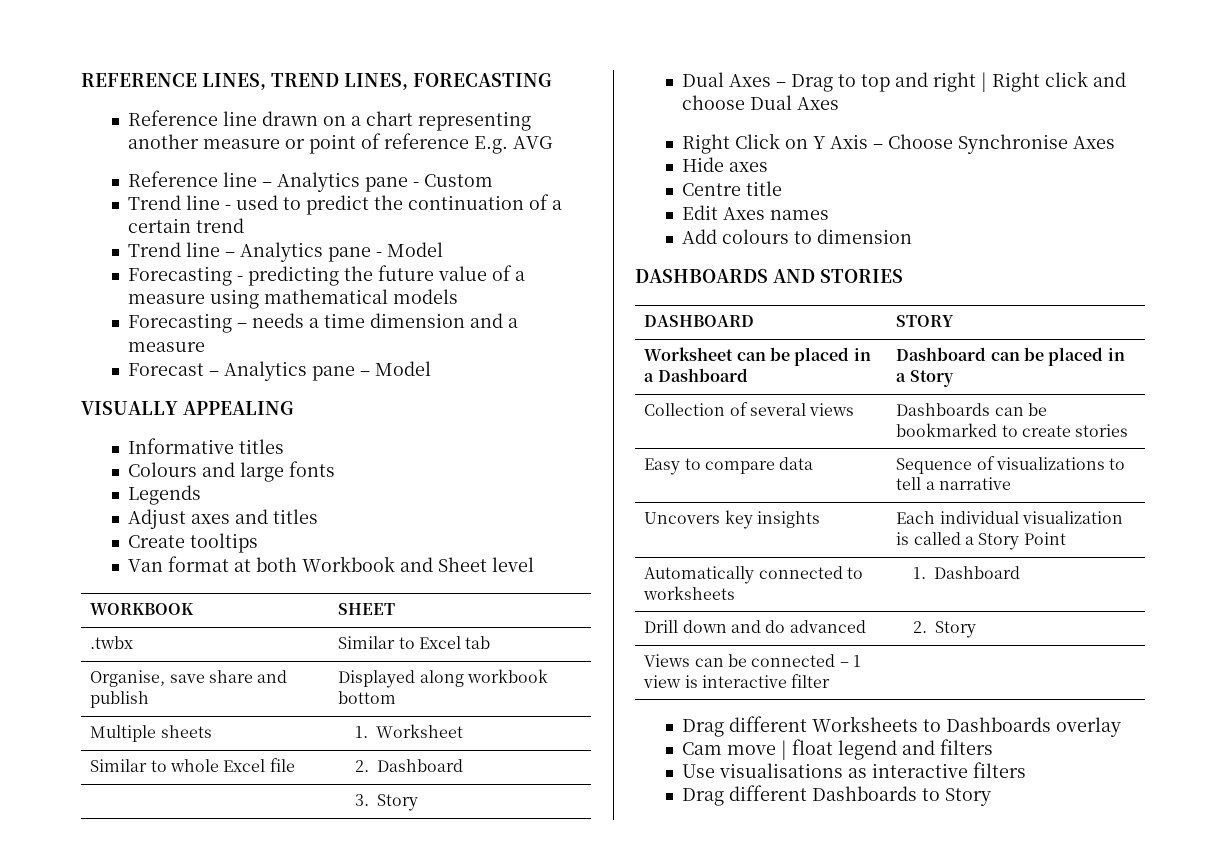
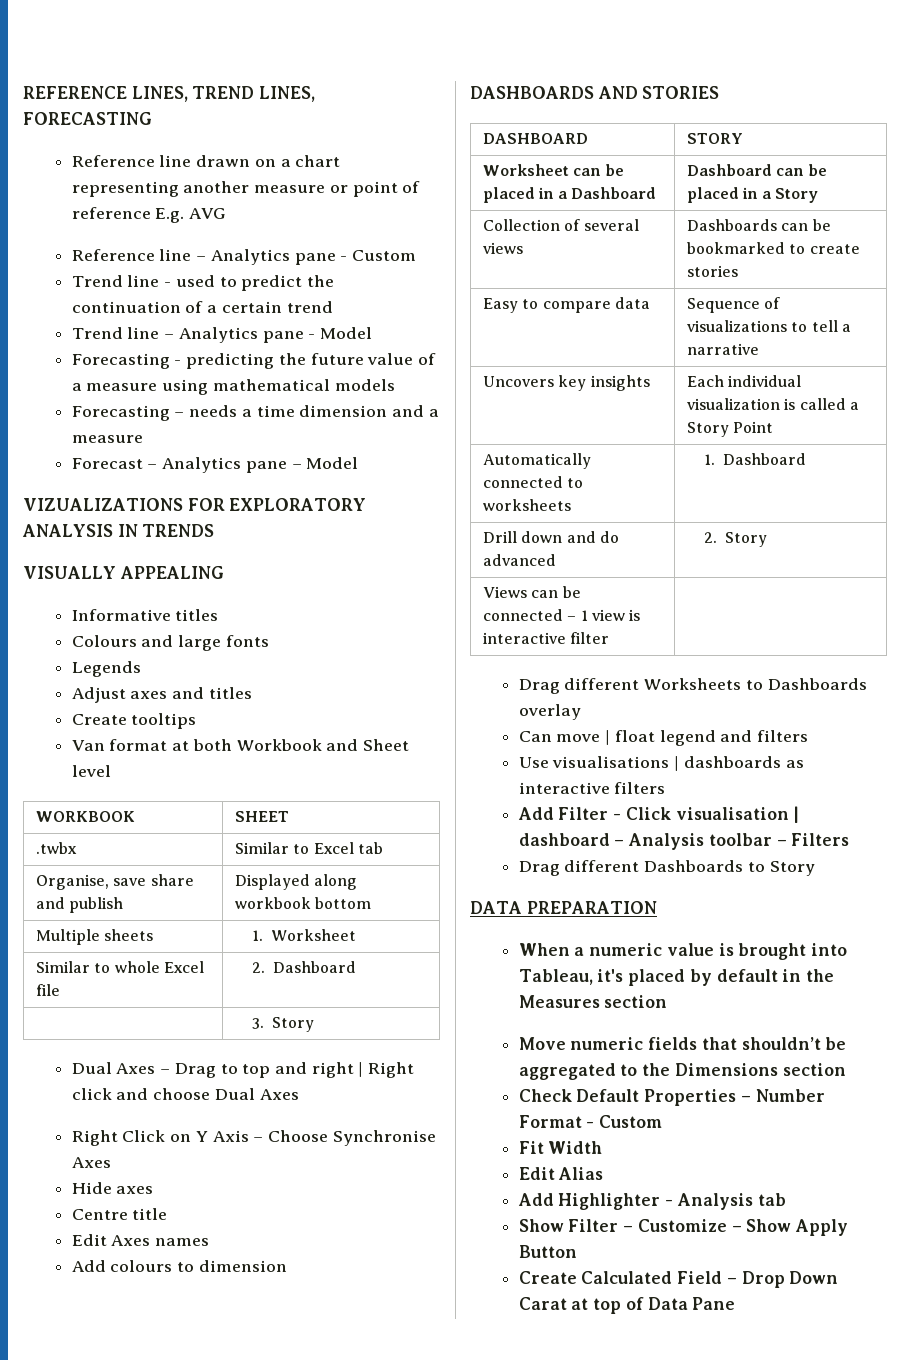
+ VIZUALIZATIONS FOR EXPLORATORY ANALYSIS IN TRENDS
- Cam move | float legend and filters
+ Can move | float legend and filters
- Use visualisations as interactive filters
+ Use visualisations | dashboards as interactive filters
+ Add Filter - Click visualisation | dashboard – Analysis toolbar – Filters
+ DATA PREPARATION
+ When a numeric value is brought into Tableau, it's placed by default in the Measures section
+ Move numeric fields that shouldn’t be aggregated to the Dimensions section
+ Check Default Properties – Number Format - Custom
+ Fit Width
+ Edit Alias
+ Add Highlighter - Analysis tab
+ Show Filter – Customize – Show Apply Button
+ Create Calculated Field – Drop Down Carat at top of Data Pane

